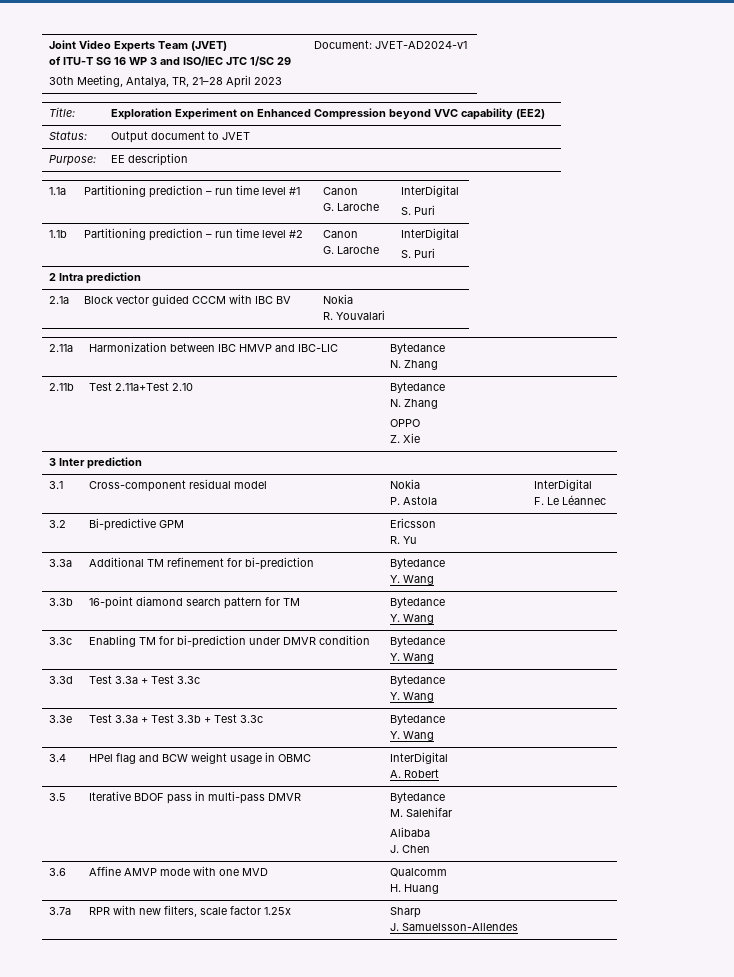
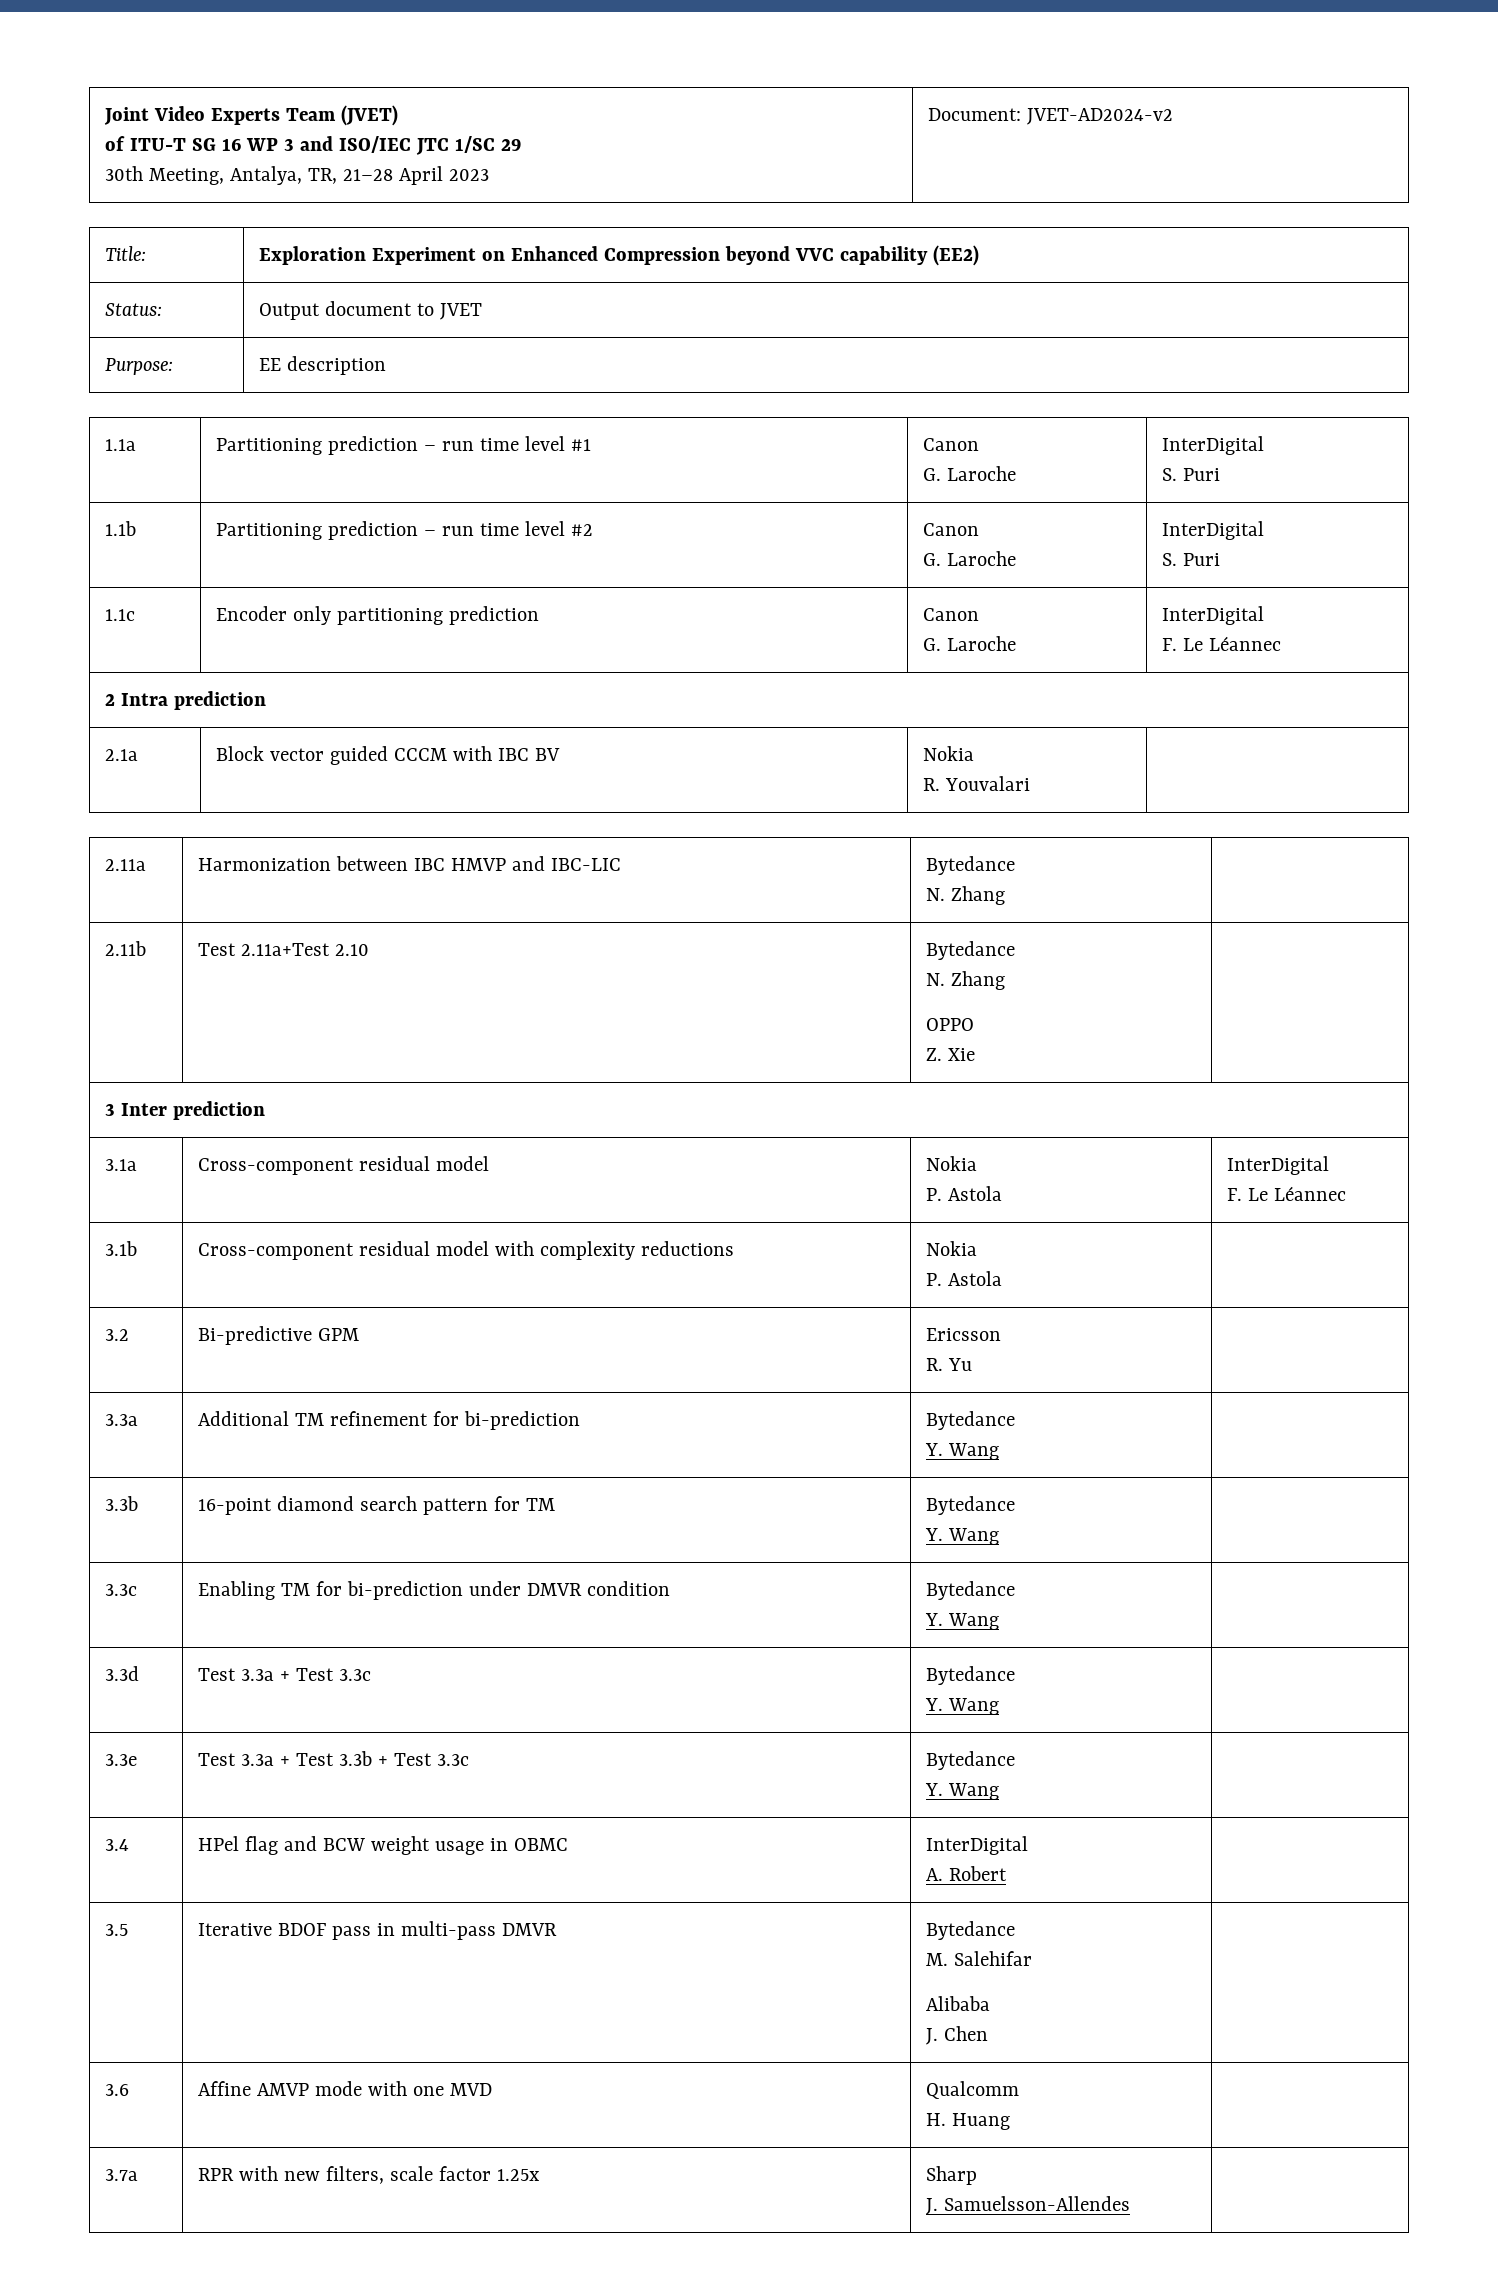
  Joint Video Experts Team (JVET)
  of ITU-T SG 16 WP 3 and ISO/IEC JTC 1/SC 29
- 30th Meeting, Antalya, TR, 21–28 April 2023 | Document: JVET-AD2024-v1
+ 30th Meeting, Antalya, TR, 21–28 April 2023 | Document: JVET-AD2024-v2
+ 1.1c | Encoder only partitioning prediction | Canon
+ G. Laroche | InterDigital
+ F. Le Léannec
- 3.1 | Cross-component residual model | Nokia
+ 3.1a | Cross-component residual model | Nokia
+ 3.1b | Cross-component residual model with complexity reductions | Nokia
+ P. Astola |

